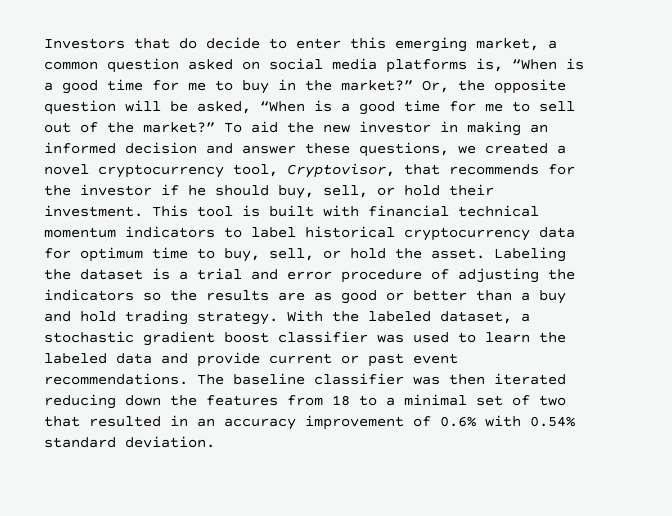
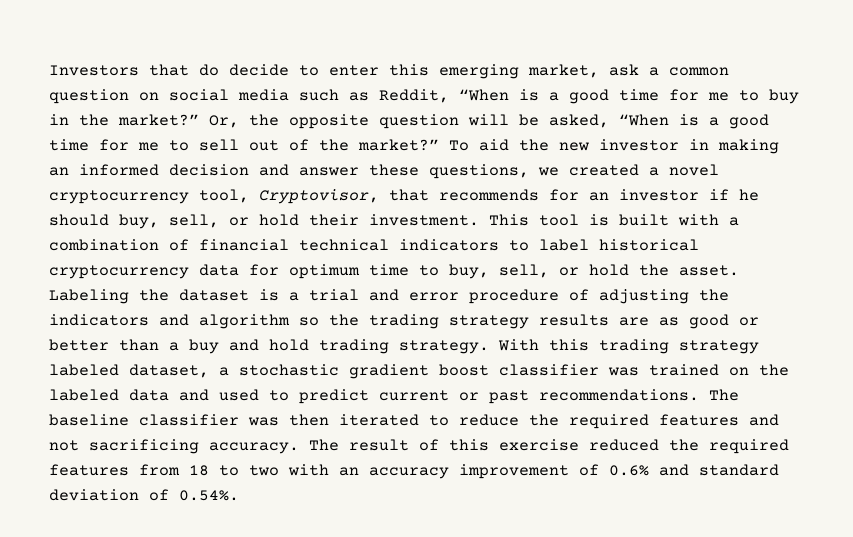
- Investors that do decide to enter this emerging market, a common question asked on social media platforms is, “When is a good time for me to buy in the market?”
+ Investors that do decide to enter this emerging market, ask a common question on social media such as Reddit, “When is a good time for me to buy in the market?”
- To aid the new investor in making an informed decision and answer these questions, we created a novel cryptocurrency tool, Cryptovisor, that recommends for the investor if he should buy, sell, or hold their investment.
+ To aid the new investor in making an informed decision and answer these questions, we created a novel cryptocurrency tool, Cryptovisor, that recommends for an investor if he should buy, sell, or hold their investment.
- This tool is built with financial technical momentum indicators to label historical cryptocurrency data for optimum time to buy, sell, or hold the asset.
+ This tool is built with a combination of financial technical indicators to label historical cryptocurrency data for optimum time to buy, sell, or hold the asset.
- Labeling the dataset is a trial and error procedure of adjusting the indicators so the results are as good or better than a buy and hold trading strategy.
+ Labeling the dataset is a trial and error procedure of adjusting the indicators and algorithm so the trading strategy results are as good or better than a buy and hold trading strategy.
- With the labeled dataset, a stochastic gradient boost classifier was used to learn the labeled data and provide current or past event recommendations.
+ With this trading strategy labeled dataset, a stochastic gradient boost classifier was trained on the labeled data and used to predict current or past recommendations.
- The baseline classifier was then iterated reducing down the features from 18 to a minimal set of two that resulted in an accuracy improvement of 0.6% with 0.54% standard deviation.
+ The baseline classifier was then iterated to reduce the required features and not sacrificing accuracy. The result of this exercise reduced the required features from 18 to two with an accuracy improvement of 0.6% and standard deviation of 0.54%.

